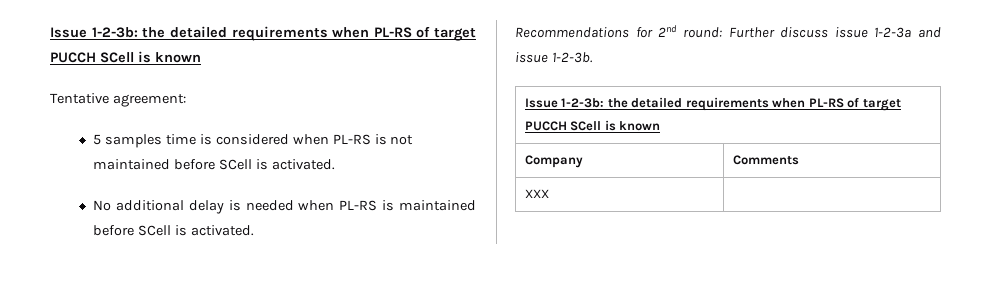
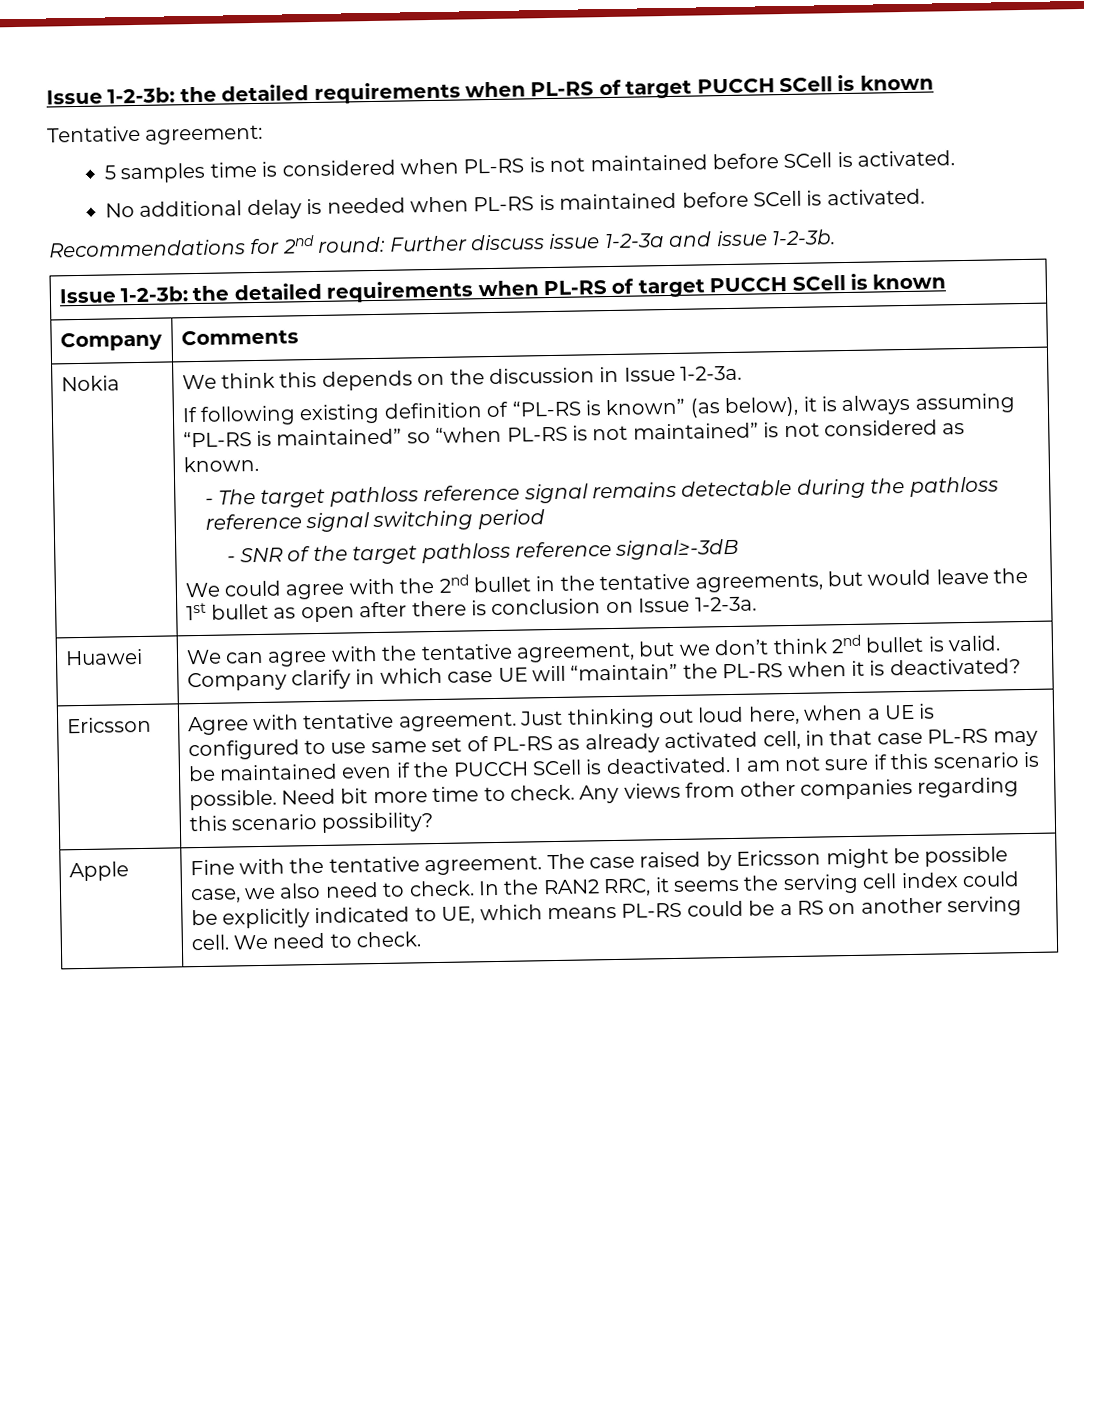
- XXX
+ Nokia | We think this depends on the discussion in Issue 1-2-3a.
+ If following existing definition of “PL-RS is known” (as below), it is always assuming “PL-RS is maintained” so “when PL-RS is not maintained” is not considered as known.
+ - The target pathloss reference signal remains detectable during the pathloss reference signal switching period
+ - SNR of the target pathloss reference signal≥-3dB
+ We could agree with the 2nd bullet in the tentative agreements, but would leave the 1st bullet as open after there is conclusion on Issue 1-2-3a.
+ Huawei | We can agree with the tentative agreement, but we don’t think 2nd bullet is valid. Company clarify in which case UE will “maintain” the PL-RS when it is deactivated?
+ Ericsson | Agree with tentative agreement. Just thinking out loud here, when a UE is configured to use same set of PL-RS as already activated cell, in that case PL-RS may be maintained even if the PUCCH SCell is deactivated. I am not sure if this scenario is possible. Need bit more time to check. Any views from other companies regarding this scenario possibility?
+ Apple | Fine with the tentative agreement. The case raised by Ericsson might be possible case, we also need to check. In the RAN2 RRC, it seems the serving cell index could be explicitly indicated to UE, which means PL-RS could be a RS on another serving cell. We need to check.

